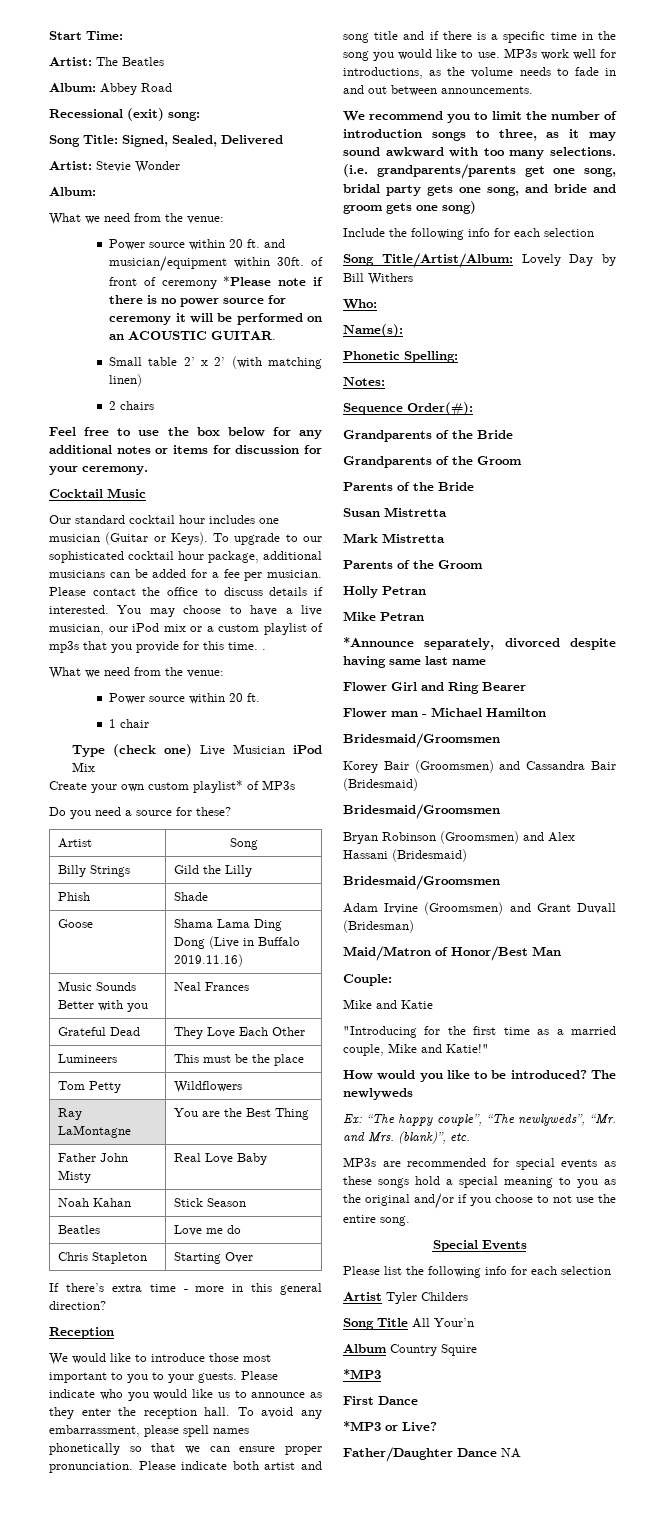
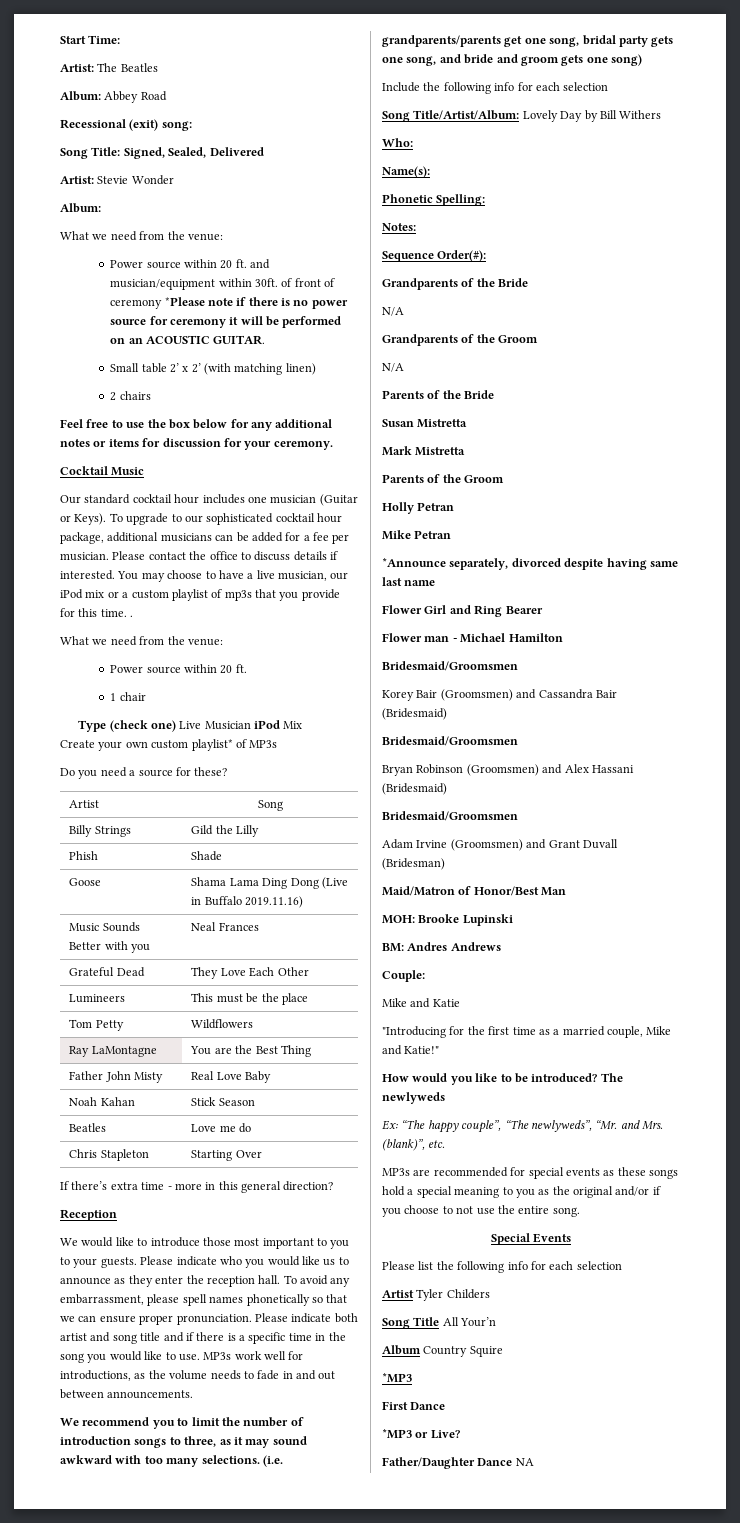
  Grandparents of the Bride
+ N/A
  Grandparents of the Groom
+ N/A
+ MOH: Brooke Lupinski
+ BM: Andres Andrews

